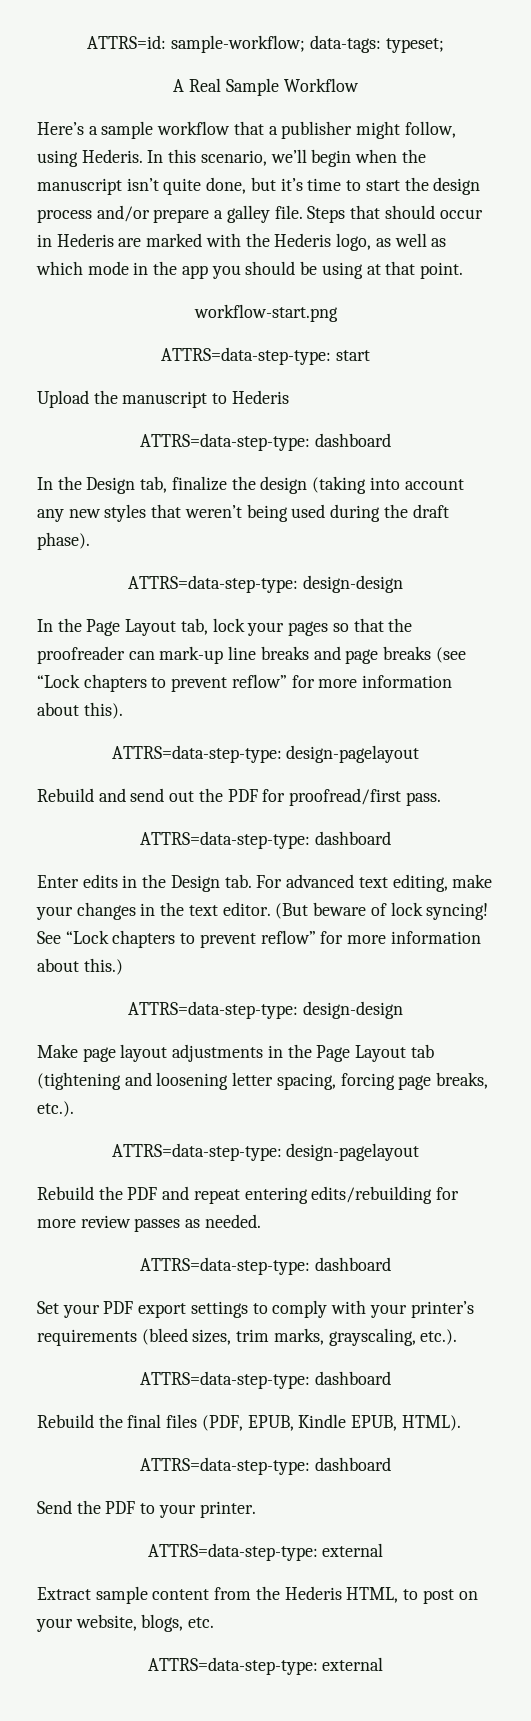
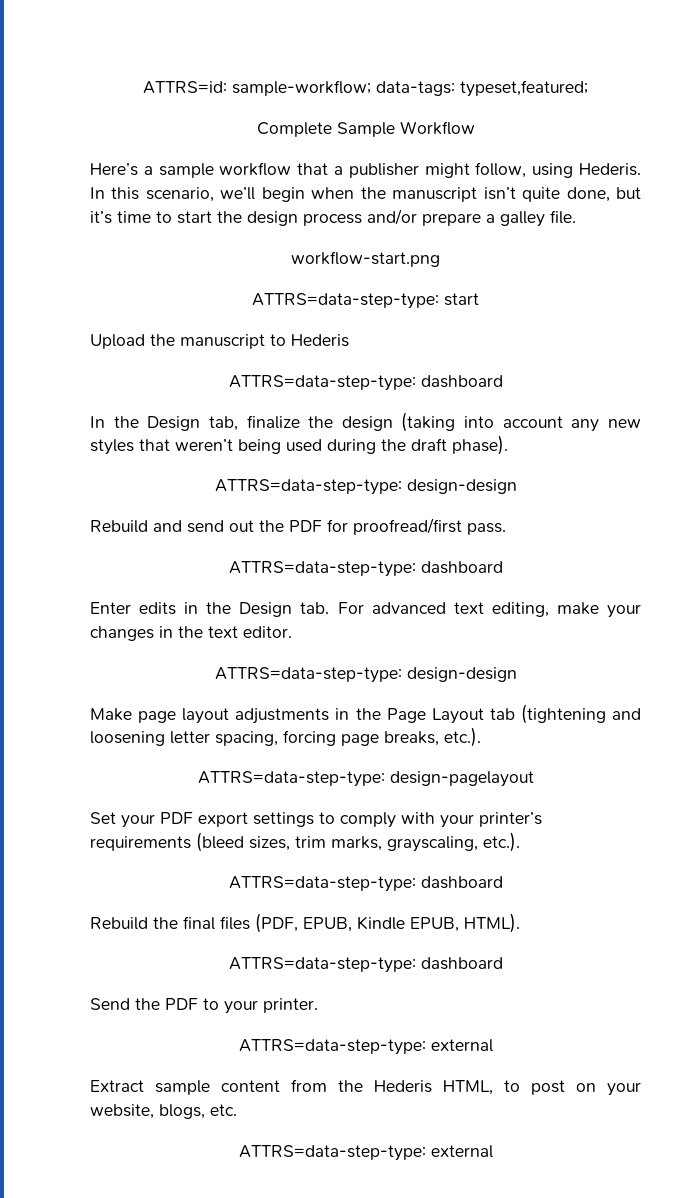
- ATTRS=id: sample-workflow; data-tags: typeset;
- A Real Sample Workflow
+ ATTRS=id: sample-workflow; data-tags: typeset,featured;
+ Complete Sample Workflow
- Steps that should occur in Hederis are marked with the Hederis logo, as well as which mode in the app you should be using at that point.
- In the Page Layout tab, lock your pages so that the proofreader can mark-up line breaks and page breaks (see “Lock chapters to prevent reflow” for more information about this).
- ATTRS=data-step-type: design-pagelayout
- (But beware of lock syncing! See “Lock chapters to prevent reflow” for more information about this.)
- Rebuild the PDF and repeat entering edits/rebuilding for more review passes as needed.
- ATTRS=data-step-type: dashboard

